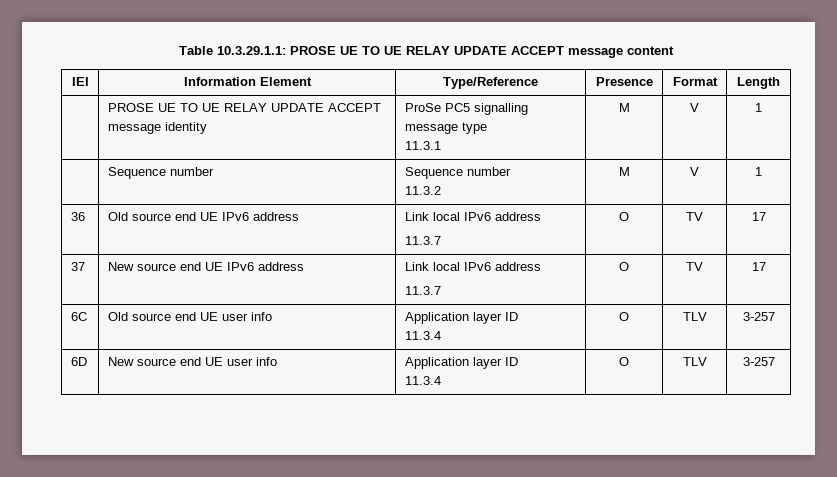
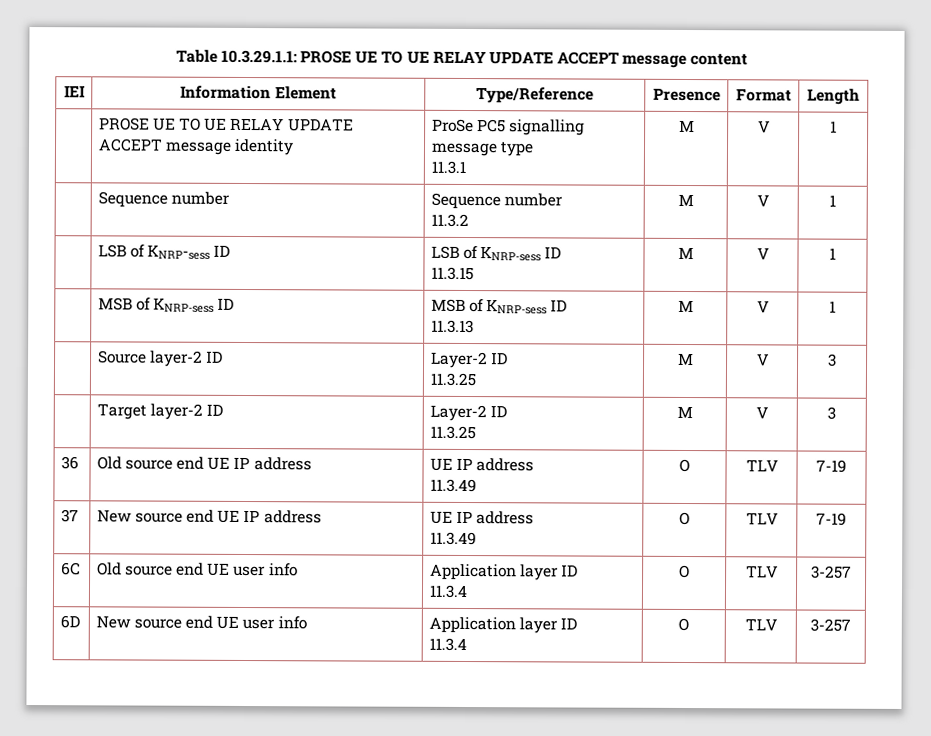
+ | LSB of KNRP-sess ID | LSB of KNRP-sess ID
+ 11.3.15 | M | V | 1
+ | MSB of KNRP-sess ID | MSB of KNRP-sess ID
+ 11.3.13 | M | V | 1
+ | Source layer-2 ID | Layer-2 ID
+ 11.3.25 | M | V | 3
+ | Target layer-2 ID | Layer-2 ID
+ 11.3.25 | M | V | 3
- 36 | Old source end UE IPv6 address | Link local IPv6 address
- 11.3.7 | O | TV | 17
+ 36 | Old source end UE IP address | UE IP address
+ 11.3.49 | O | TLV | 7-19
- 37 | New source end UE IPv6 address | Link local IPv6 address
- 11.3.7 | O | TV | 17
+ 37 | New source end UE IP address | UE IP address
+ 11.3.49 | O | TLV | 7-19

